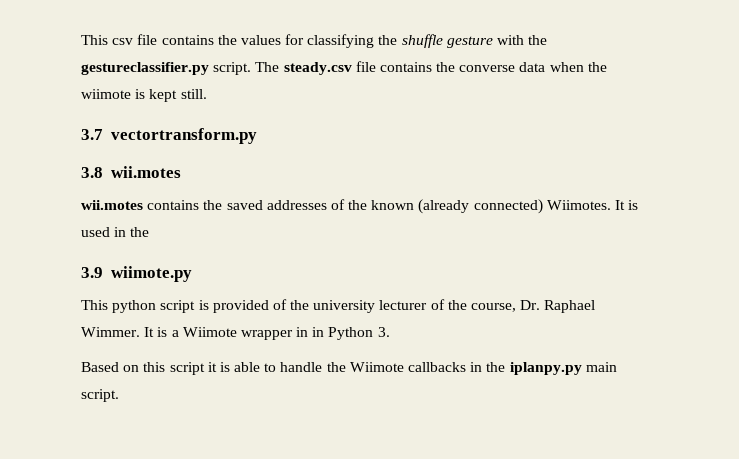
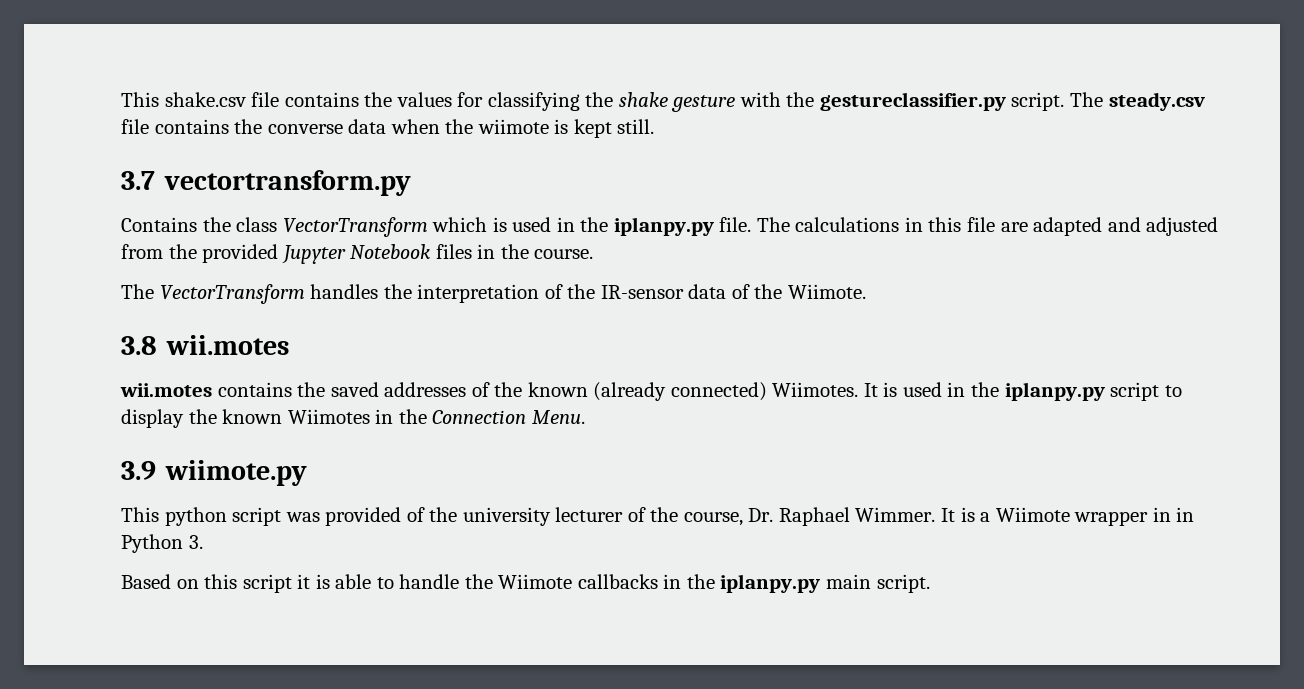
- This csv file contains the values for classifying the shuffle gesture with the gestureclassifier.py script.
+ This shake.csv file contains the values for classifying the shake gesture with the gestureclassifier.py script.
+ Contains the class VectorTransform which is used in the iplanpy.py file. The calculations in this file are adapted and adjusted from the provided Jupyter Notebook files in the course.
+ The VectorTransform handles the interpretation of the IR-sensor data of the Wiimote.
- It is used in the
+ It is used in the iplanpy.py script to display the known Wiimotes in the Connection Menu.
- This python script is provided of the university lecturer of the course, Dr. Raphael Wimmer.
+ This python script was provided of the university lecturer of the course, Dr. Raphael Wimmer.

